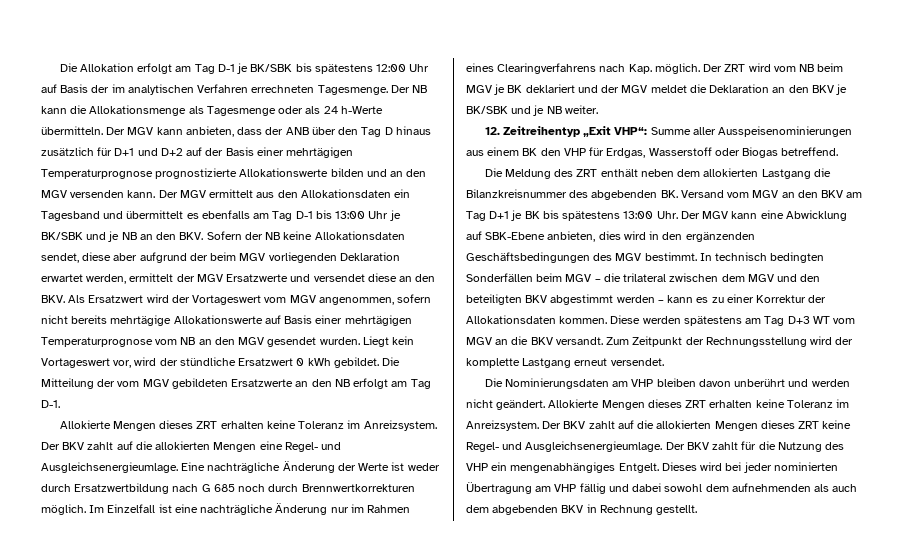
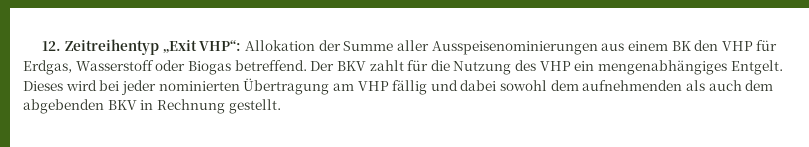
- Die Allokation erfolgt am Tag D-1 je BK/SBK bis spätestens 12:00 Uhr auf Basis der im analytischen Verfahren errechneten Tagesmenge. Der NB kann die Allokationsmenge als Tagesmenge oder als 24 h-Werte übermitteln. Der MGV kann anbieten, dass der ANB über den Tag D hinaus zusätzlich für D+1 und D+2 auf der Basis einer mehrtägigen Temperaturprognose prognostizierte Allokationswerte bilden und an den MGV versenden kann. Der MGV ermittelt aus den Allokationsdaten ein Tagesband und übermittelt es ebenfalls am Tag D-1 bis 13:00 Uhr je BK/SBK und je NB an den BKV. Sofern der NB keine Allokationsdaten sendet, diese aber aufgrund der beim MGV vorliegenden Deklaration erwartet werden, ermittelt der MGV Ersatzwerte und versendet diese an den BKV. Als Ersatzwert wird der Vortageswert vom MGV angenommen, sofern nicht bereits mehrtägige Allokationswerte auf Basis einer mehrtägigen Temperaturprognose vom NB an den MGV gesendet wurden. Liegt kein Vortageswert vor, wird der stündliche Ersatzwert 0 kWh gebildet. Die Mitteilung der vom MGV gebildeten Ersatzwerte an den NB erfolgt am Tag D-1.
- Allokierte Mengen dieses ZRT erhalten keine Toleranz im Anreizsystem. Der BKV zahlt auf die allokierten Mengen eine Regel- und Ausgleichsenergieumlage. Eine nachträgliche Änderung der Werte ist weder durch Ersatzwertbildung nach G 685 noch durch Brennwertkorrekturen möglich. Im Einzelfall ist eine nachträgliche Änderung nur im Rahmen eines Clearingverfahrens nach Kap. möglich. Der ZRT wird vom NB beim MGV je BK deklariert und der MGV meldet die Deklaration an den BKV je BK/SBK und je NB weiter.
- 12. Zeitreihentyp „Exit VHP“: Summe aller Ausspeisenominierungen aus einem BK den VHP für Erdgas, Wasserstoff oder Biogas betreffend.
- Die Meldung des ZRT enthält neben dem allokierten Lastgang die Bilanzkreisnummer des abgebenden BK. Versand vom MGV an den BKV am Tag D+1 je BK bis spätestens 13:00 Uhr. Der MGV kann eine Abwicklung auf SBK-Ebene anbieten, dies wird in den ergänzenden Geschäftsbedingungen des MGV bestimmt. In technisch bedingten Sonderfällen beim MGV – die trilateral zwischen dem MGV und den beteiligten BKV abgestimmt werden – kann es zu einer Korrektur der Allokationsdaten kommen. Diese werden spätestens am Tag D+3 WT vom MGV an die BKV versandt. Zum Zeitpunkt der Rechnungsstellung wird der komplette Lastgang erneut versendet.
- Die Nominierungsdaten am VHP bleiben davon unberührt und werden nicht geändert. Allokierte Mengen dieses ZRT erhalten keine Toleranz im Anreizsystem. Der BKV zahlt auf die allokierten Mengen dieses ZRT keine Regel- und Ausgleichsenergieumlage.
+ 12. Zeitreihentyp „Exit VHP“: Allokation der Summe aller Ausspeisenominierungen aus einem BK den VHP für Erdgas, Wasserstoff oder Biogas betreffend.

